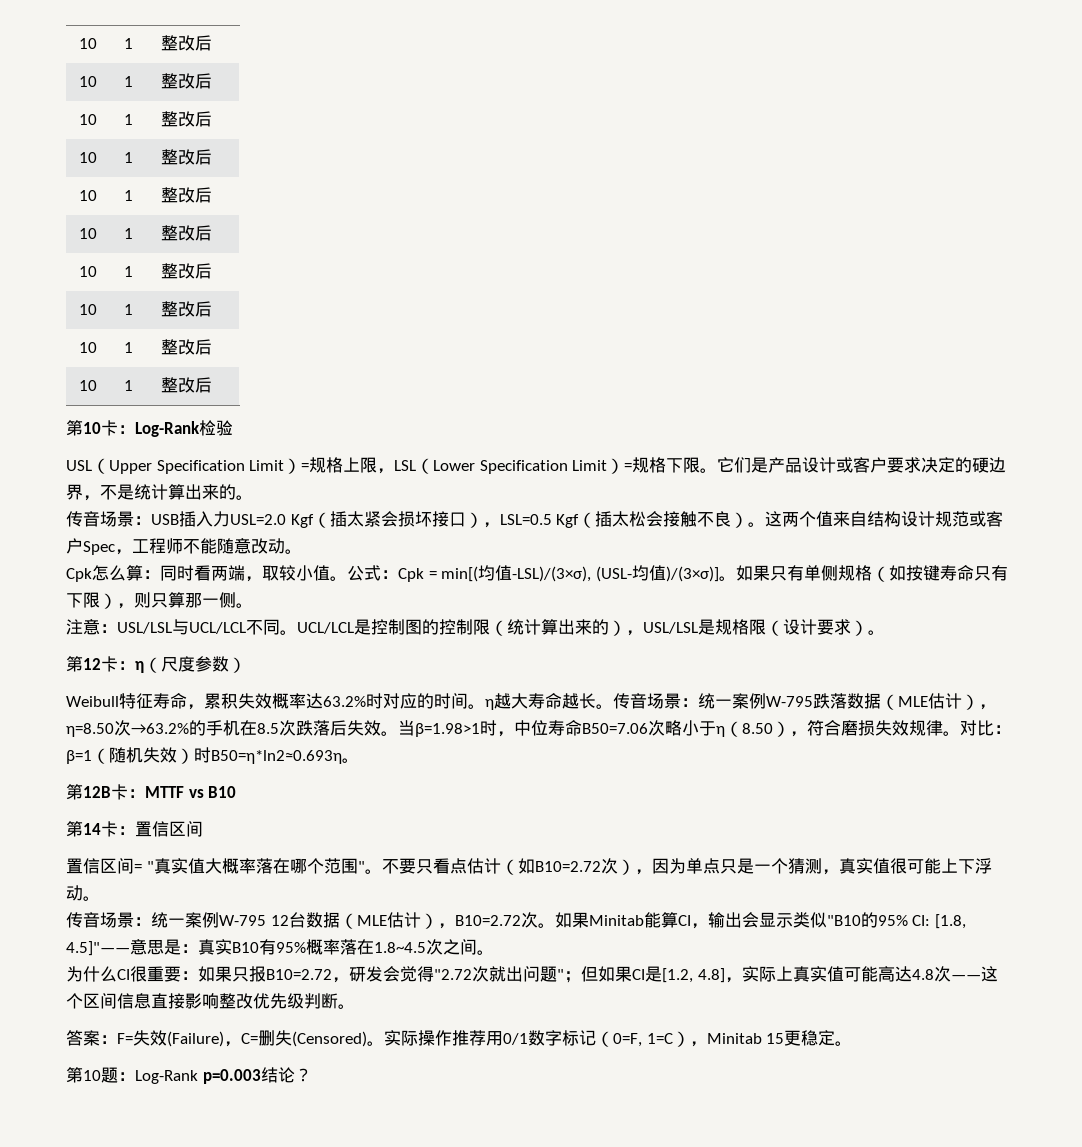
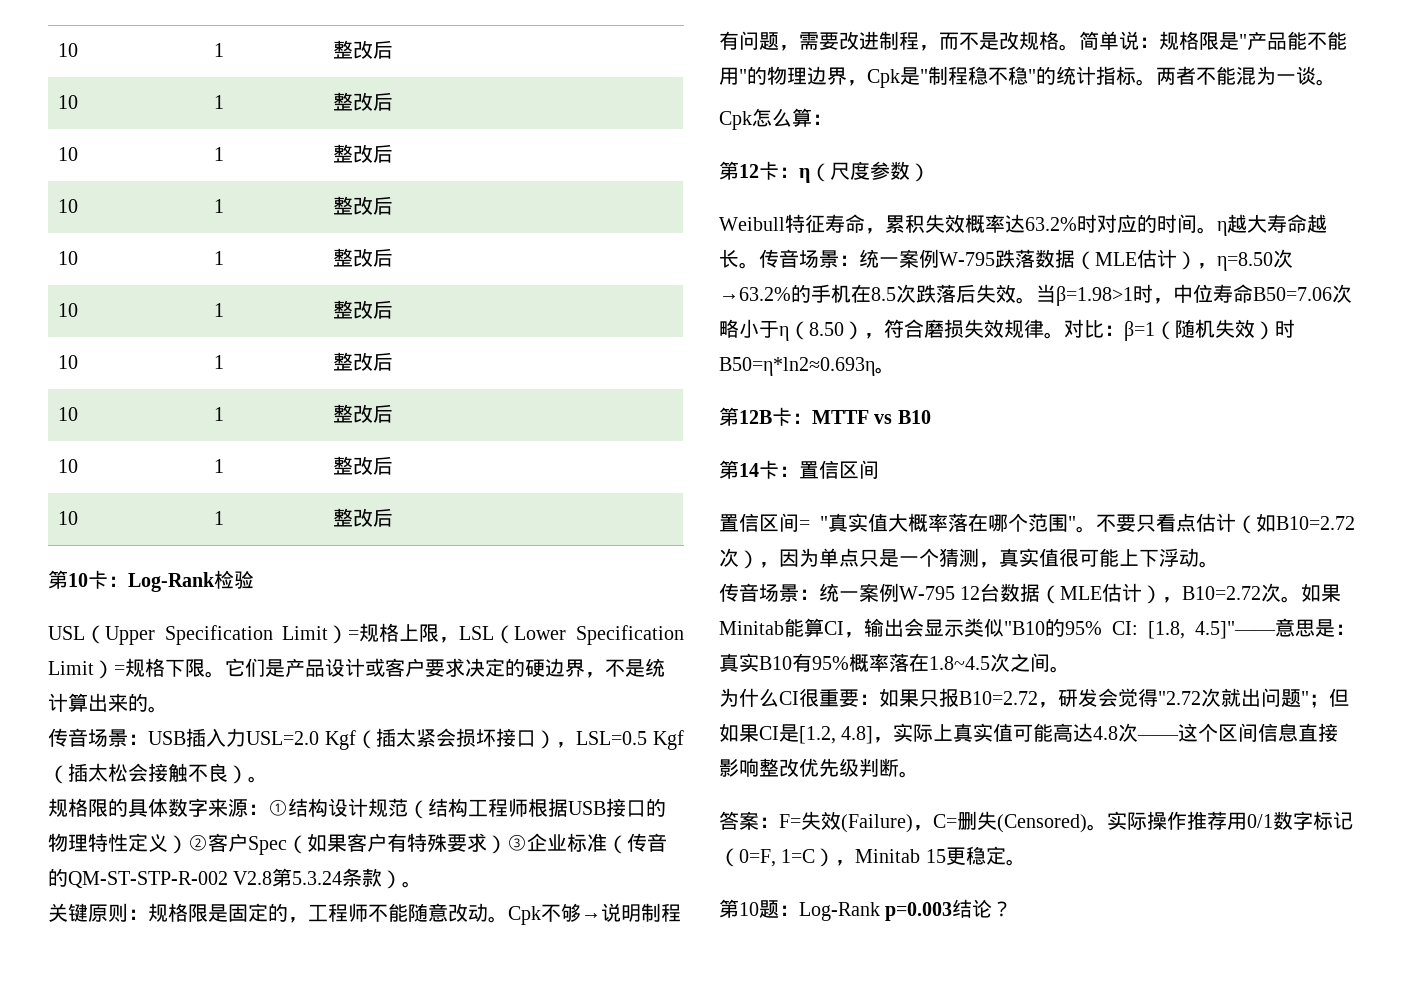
- 传音场景：USB插入力USL=2.0 Kgf（插太紧会损坏接口），LSL=0.5 Kgf（插太松会接触不良）。这两个值来自结构设计规范或客户Spec，工程师不能随意改动。
- Cpk怎么算：同时看两端，取较小值。公式：Cpk = min[(均值-LSL)/(3×σ), (USL-均值)/(3×σ)]。如果只有单侧规格（如按键寿命只有下限），则只算那一侧。
- 注意：USL/LSL与UCL/LCL不同。UCL/LCL是控制图的控制限（统计算出来的），USL/LSL是规格限（设计要求）。
+ 传音场景：USB插入力USL=2.0 Kgf（插太紧会损坏接口），LSL=0.5 Kgf（插太松会接触不良）。
+ 规格限的具体数字来源：①结构设计规范（结构工程师根据USB接口的物理特性定义）②客户Spec（如果客户有特殊要求）③企业标准（传音的QM-ST-STP-R-002 V2.8第5.3.24条款）。
+ 关键原则：规格限是固定的，工程师不能随意改动。Cpk不够→说明制程有问题，需要改进制程，而不是改规格。简单说：规格限是"产品能不能用"的物理边界，Cpk是"制程稳不稳"的统计指标。两者不能混为一谈。
+ Cpk怎么算：

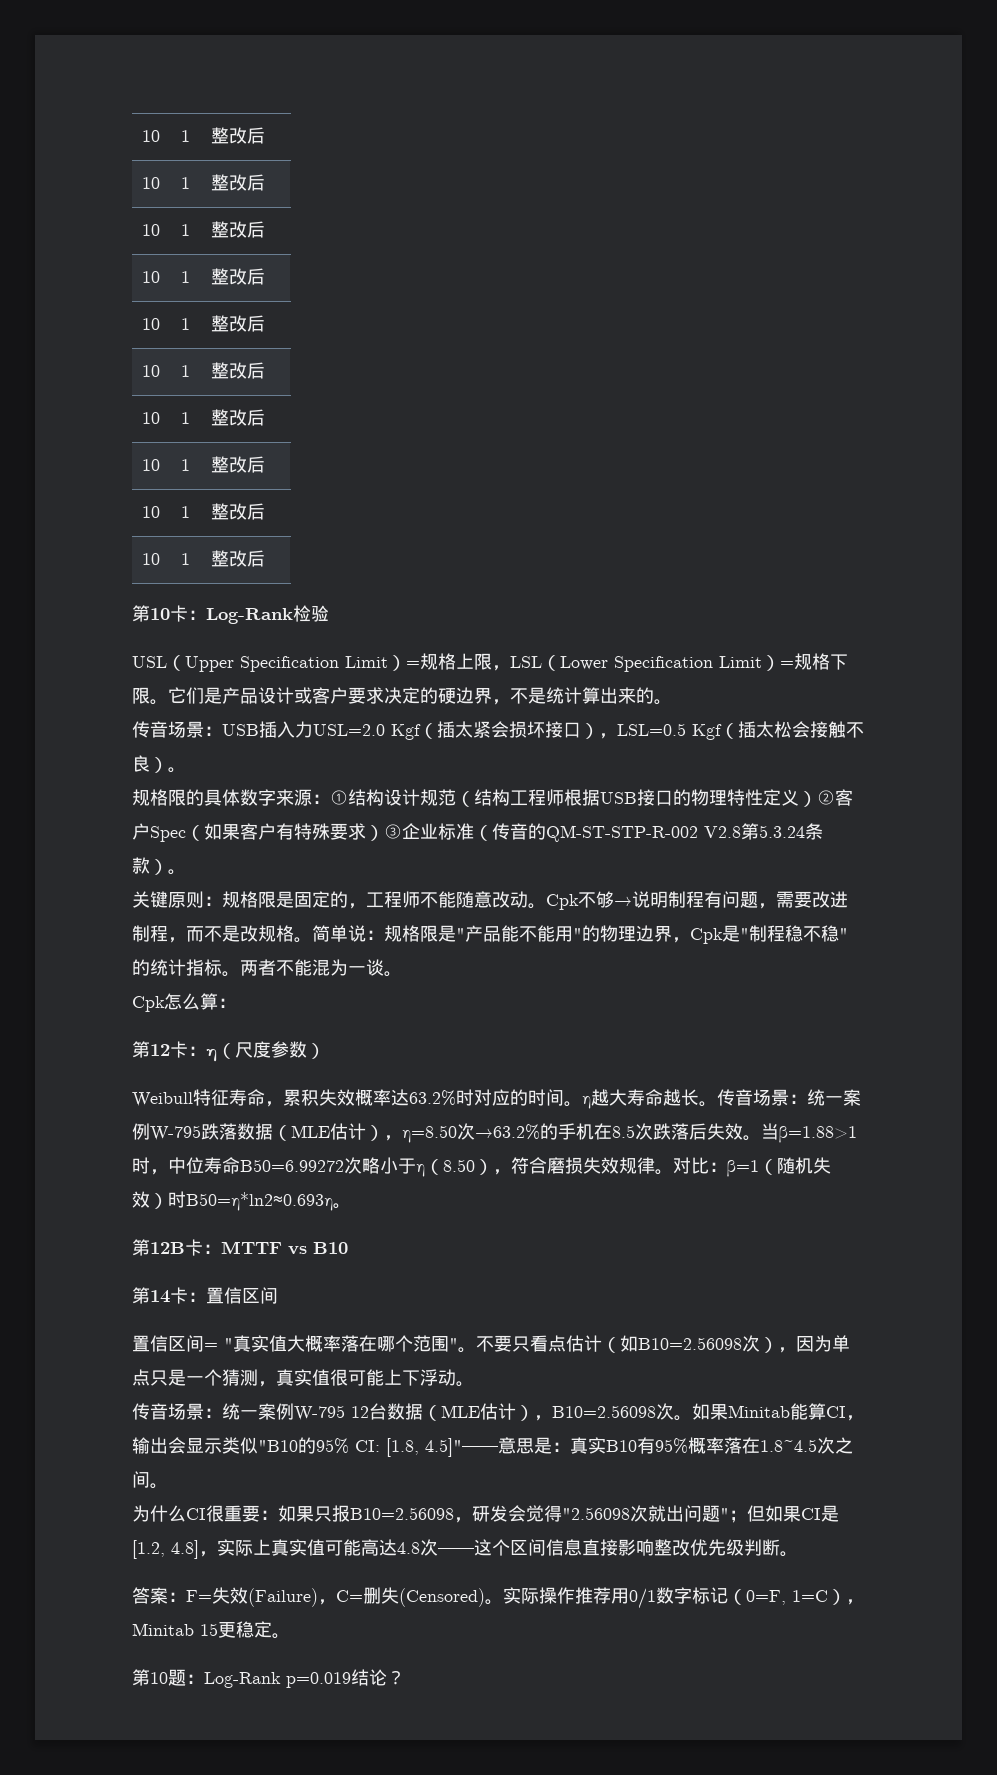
- 当β=1.98>1时，中位寿命B50=7.06次略小于η（8.50），符合磨损失效规律。
+ 当β=1.88>1时，中位寿命B50=6.99272次略小于η（8.50），符合磨损失效规律。
- 不要只看点估计（如B10=2.72次），因为单点只是一个猜测，真实值很可能上下浮动。
+ 不要只看点估计（如B10=2.56098次），因为单点只是一个猜测，真实值很可能上下浮动。
- 传音场景：统一案例W-795 12台数据（MLE估计），B10=2.72次。
+ 传音场景：统一案例W-795 12台数据（MLE估计），B10=2.56098次。
- 为什么CI很重要：如果只报B10=2.72，研发会觉得"2.72次就出问题"；但如果CI是[1.2, 4.8]，实际上真实值可能高达4.8次——这个区间信息直接影响整改优先级判断。
+ 为什么CI很重要：如果只报B10=2.56098，研发会觉得"2.56098次就出问题"；但如果CI是[1.2, 4.8]，实际上真实值可能高达4.8次——这个区间信息直接影响整改优先级判断。
- 第10题：Log-Rank p=0.003结论？
+ 第10题：Log-Rank p=0.019结论？

